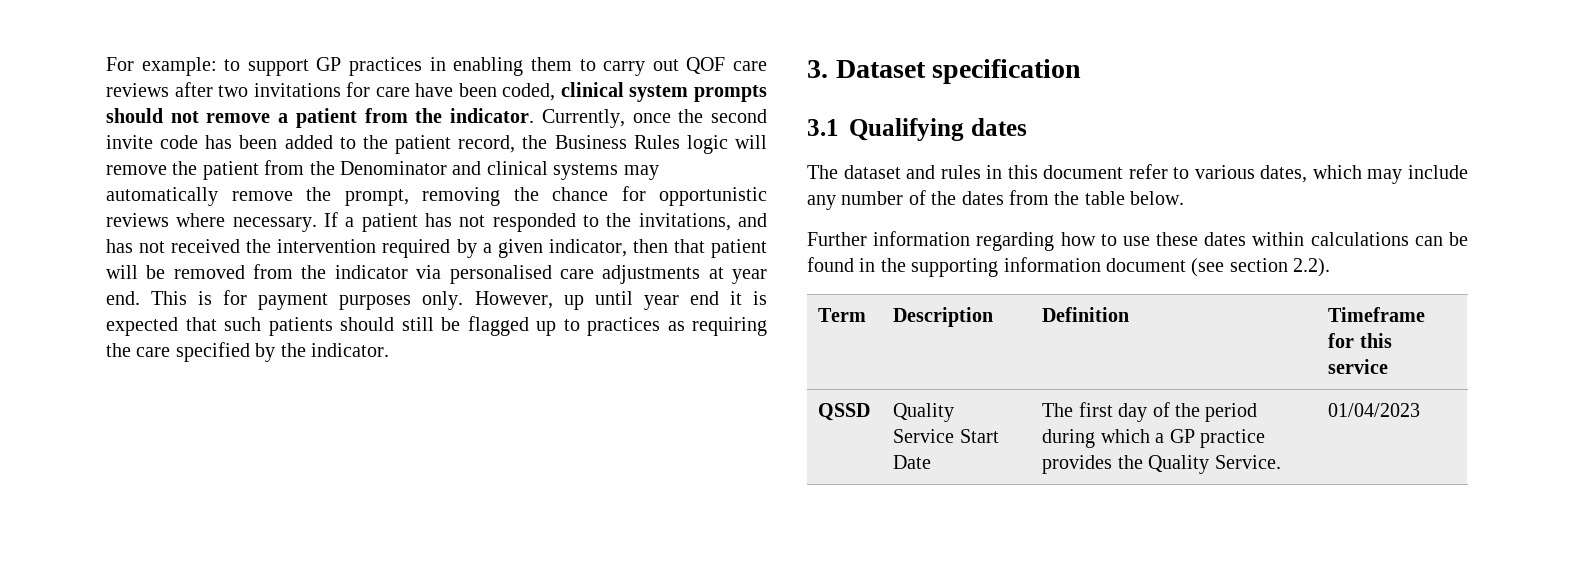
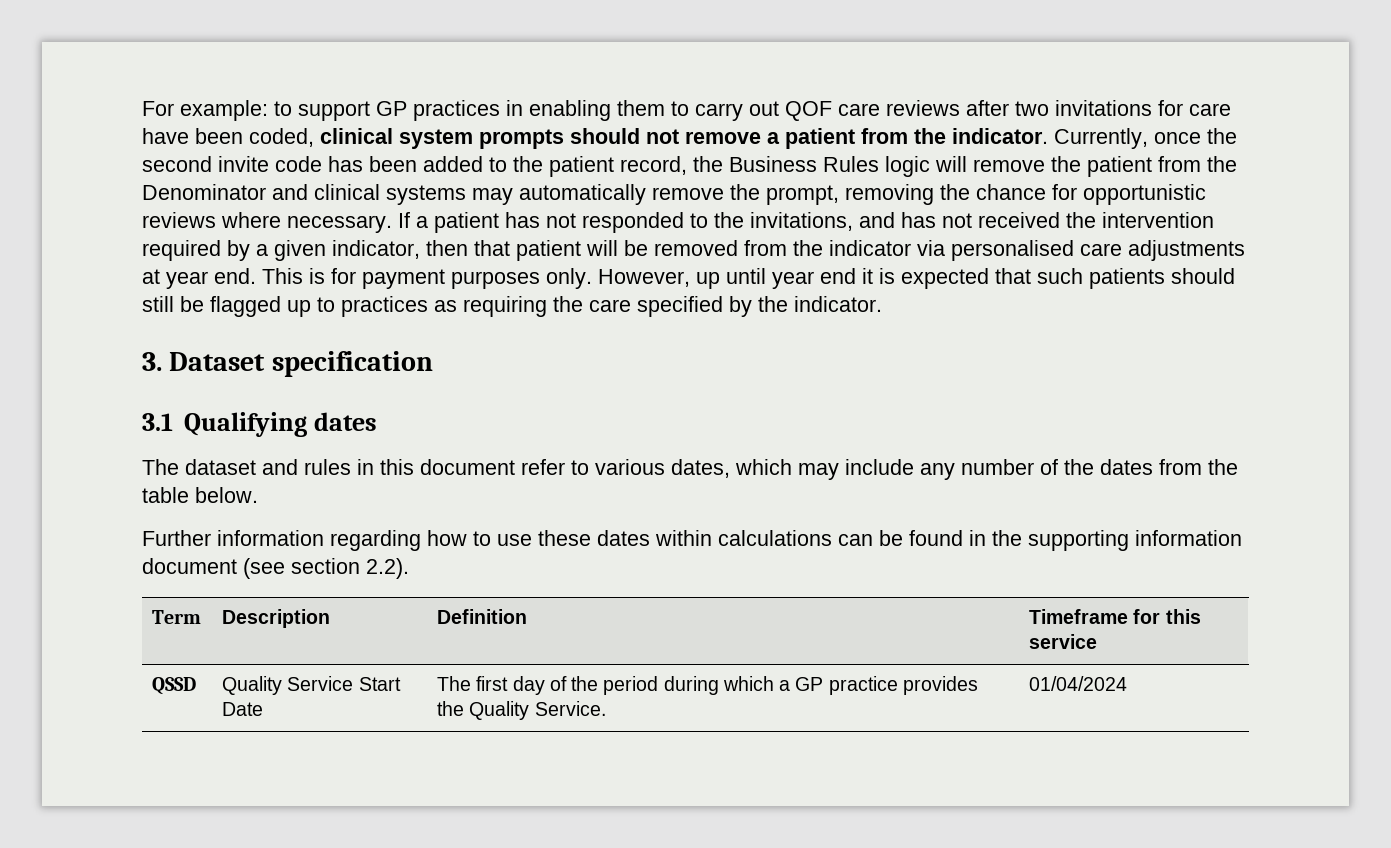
- QSSD | Quality Service Start Date | The first day of the period during which a GP practice provides the Quality Service. | 01/04/2023
+ QSSD | Quality Service Start Date | The first day of the period during which a GP practice provides the Quality Service. | 01/04/2024

